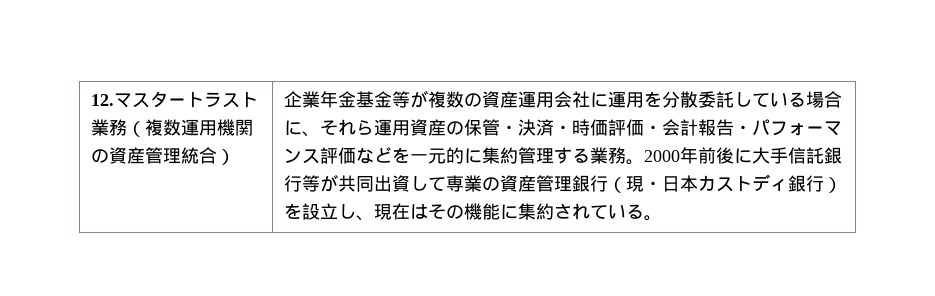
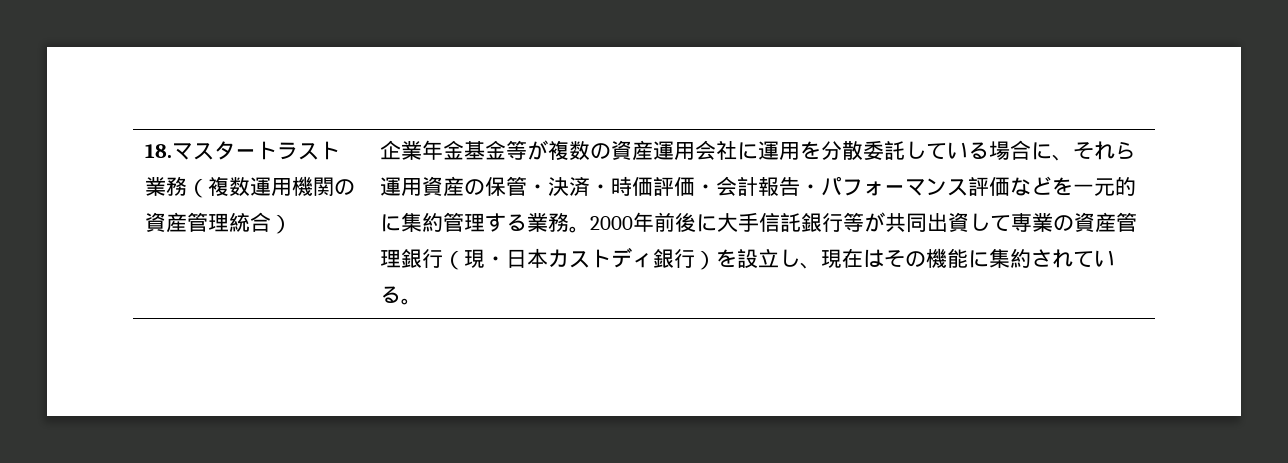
- 12.マスタートラスト業務（複数運用機関の資産管理統合）
+ 18.マスタートラスト業務（複数運用機関の資産管理統合）

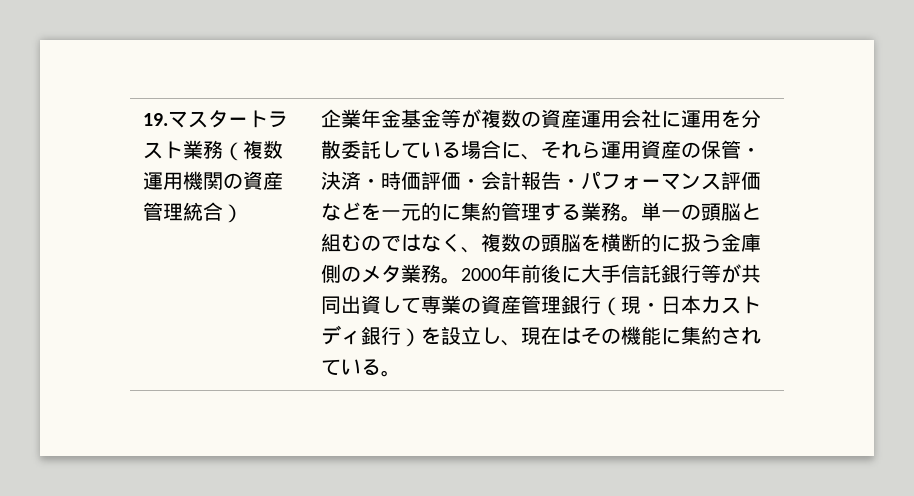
- 18.マスタートラスト業務（複数運用機関の資産管理統合）
+ 19.マスタートラスト業務（複数運用機関の資産管理統合）
+ 単一の頭脳と組むのではなく、複数の頭脳を横断的に扱う金庫側のメタ業務。

